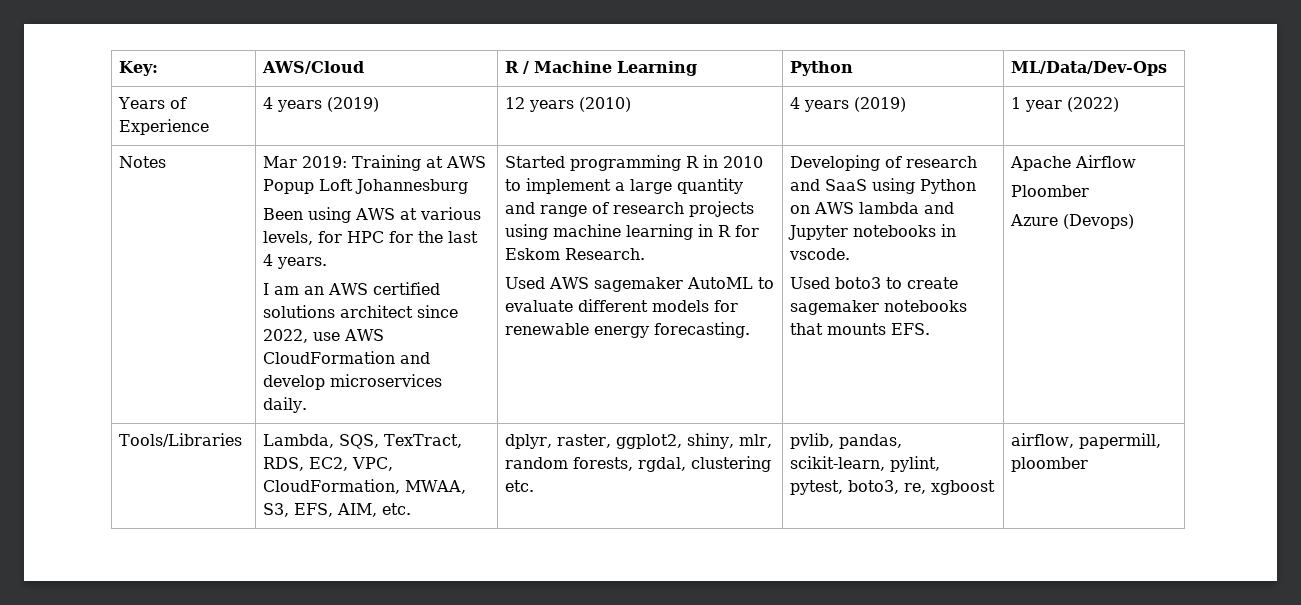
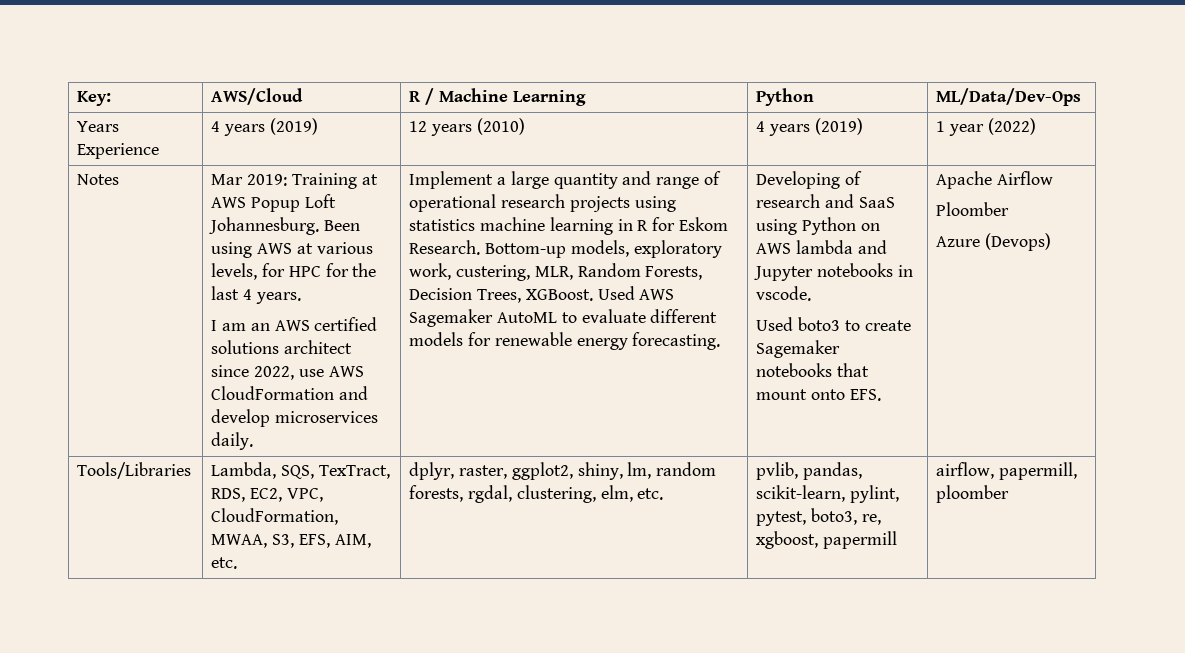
- Years of Experience | 4 years (2019) | 12 years (2010) | 4 years (2019) | 1 year (2022)
+ Years Experience | 4 years (2019) | 12 years (2010) | 4 years (2019) | 1 year (2022)
- Mar 2019: Training at AWS Popup Loft Johannesburg
- Been using AWS at various levels, for HPC for the last 4 years.
+ Mar 2019: Training at AWS Popup Loft Johannesburg. Been using AWS at various levels, for HPC for the last 4 years.
- Started programming R in 2010 to implement a large quantity and range of research projects using machine learning in R for Eskom Research.
- Used AWS sagemaker AutoML to evaluate different models for renewable energy forecasting.
+ Implement a large quantity and range of operational research projects using statistics machine learning in R for Eskom Research. Bottom-up models, exploratory work, custering, MLR, Random Forests, Decision Trees, XGBoost. Used AWS Sagemaker AutoML to evaluate different models for renewable energy forecasting.
- Used boto3 to create sagemaker notebooks that mounts EFS.
+ Used boto3 to create Sagemaker notebooks that mount onto EFS.
- Tools/Libraries | Lambda, SQS, TexTract, RDS, EC2, VPC, CloudFormation, MWAA, S3, EFS, AIM, etc. | dplyr, raster, ggplot2, shiny, mlr, random forests, rgdal, clustering etc. | pvlib, pandas, scikit-learn, pylint, pytest, boto3, re, xgboost | airflow, papermill, ploomber
+ Tools/Libraries | Lambda, SQS, TexTract, RDS, EC2, VPC, CloudFormation, MWAA, S3, EFS, AIM, etc. | dplyr, raster, ggplot2, shiny, lm, random forests, rgdal, clustering, elm, etc. | pvlib, pandas, scikit-learn, pylint, pytest, boto3, re, xgboost, papermill | airflow, papermill, ploomber

